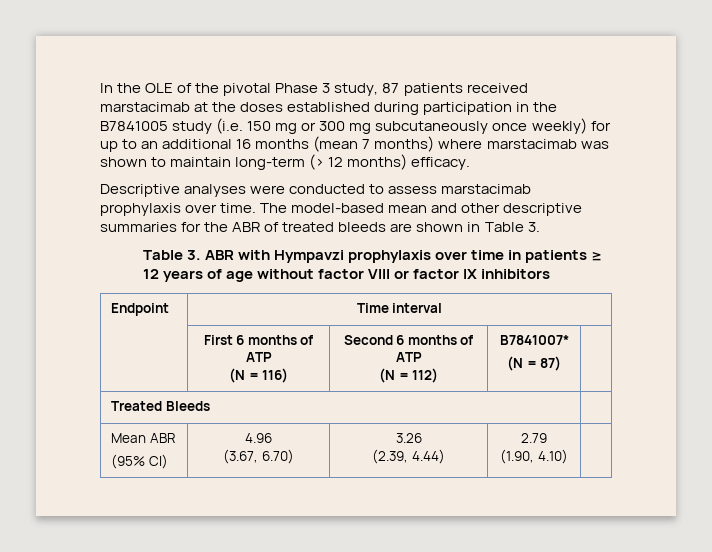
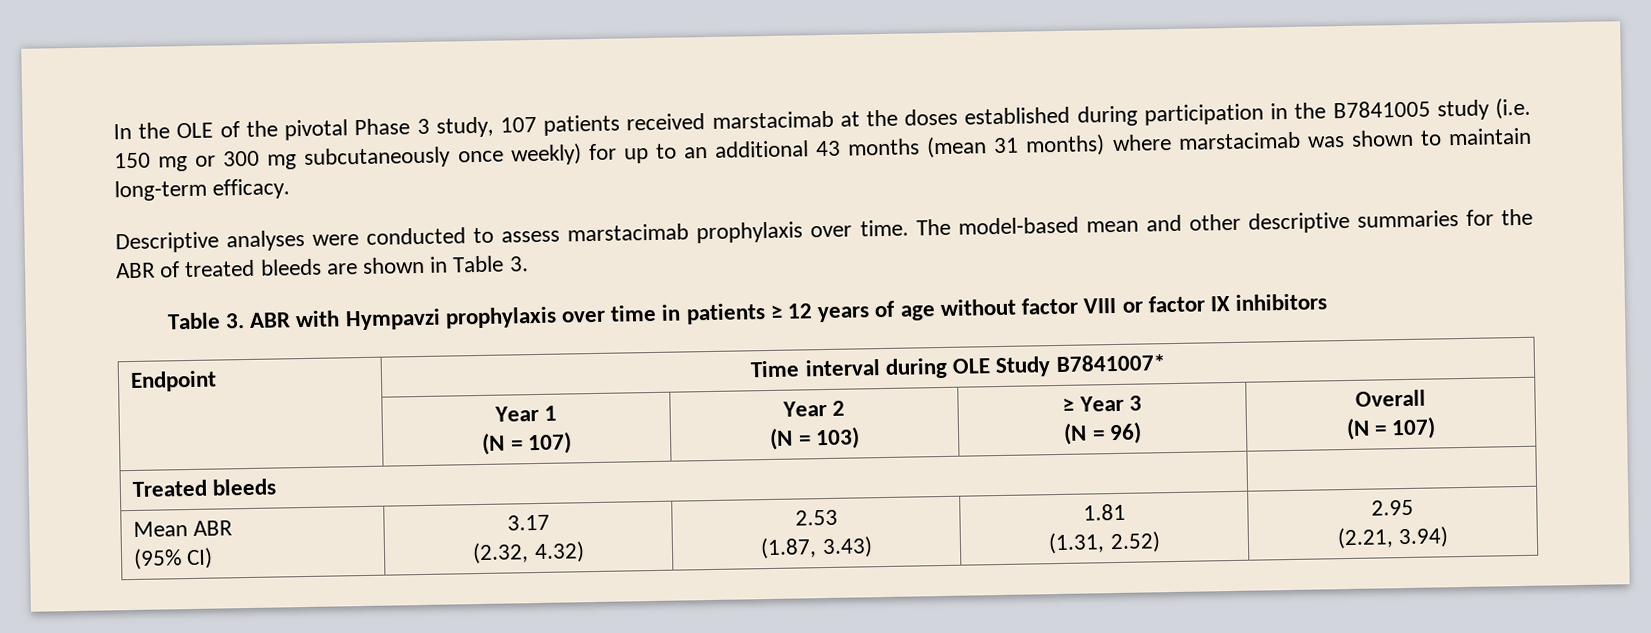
- In the OLE of the pivotal Phase 3 study, 87 patients received marstacimab at the doses established during participation in the B7841005 study (i.e. 150 mg or 300 mg subcutaneously once weekly) for up to an additional 16 months (mean 7 months) where marstacimab was shown to maintain long-term (> 12 months) efficacy.
+ In the OLE of the pivotal Phase 3 study, 107 patients received marstacimab at the doses established during participation in the B7841005 study (i.e. 150 mg or 300 mg subcutaneously once weekly) for up to an additional 43 months (mean 31 months) where marstacimab was shown to maintain long-term efficacy.
- Endpoint | Time interval
- | First 6 months of ATP
- (N = 116) | Second 6 months of ATP
- (N = 112) | B7841007*
- (N = 87) |
+ Endpoint | Time interval during OLE Study B7841007*
+ | Year 1
+ (N = 107) | Year 2
+ (N = 103) | ≥ Year 3
+ (N = 96) | Overall
+ (N = 107)
- Treated Bleeds |
+ Treated bleeds |
  Mean ABR
- (95% CI) | 4.96
- (3.67, 6.70) | 3.26
- (2.39, 4.44) | 2.79
- (1.90, 4.10) |
+ (95% CI) | 3.17
+ (2.32, 4.32) | 2.53
+ (1.87, 3.43) | 1.81
+ (1.31, 2.52) | 2.95
+ (2.21, 3.94)

